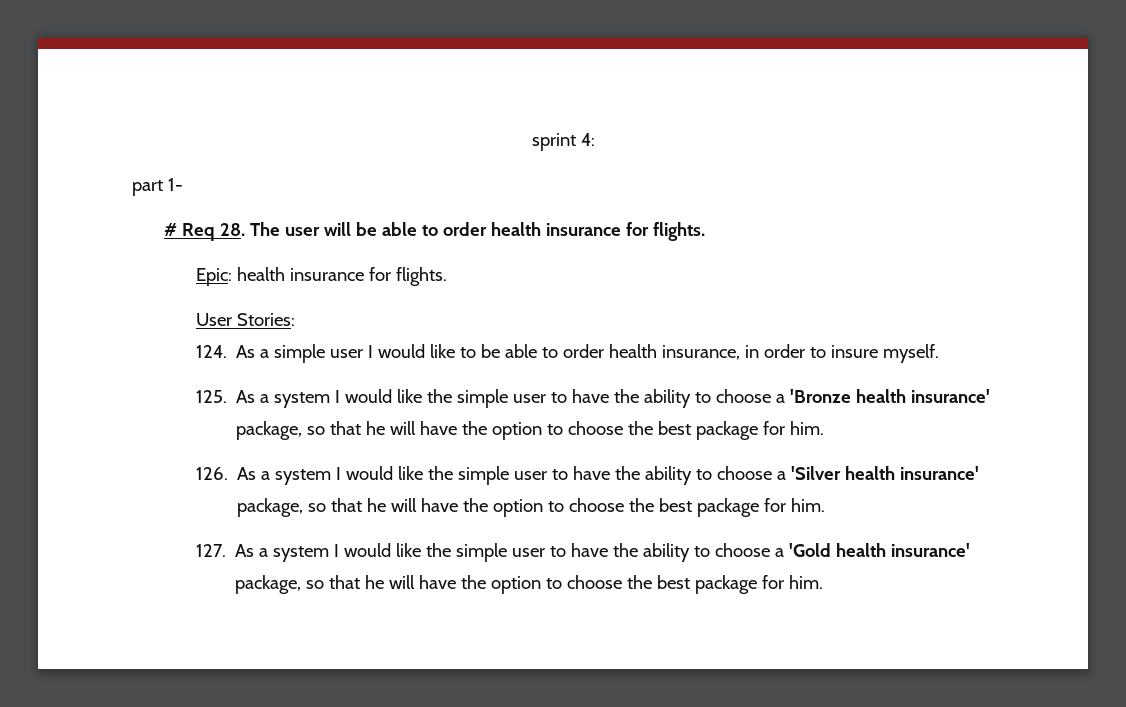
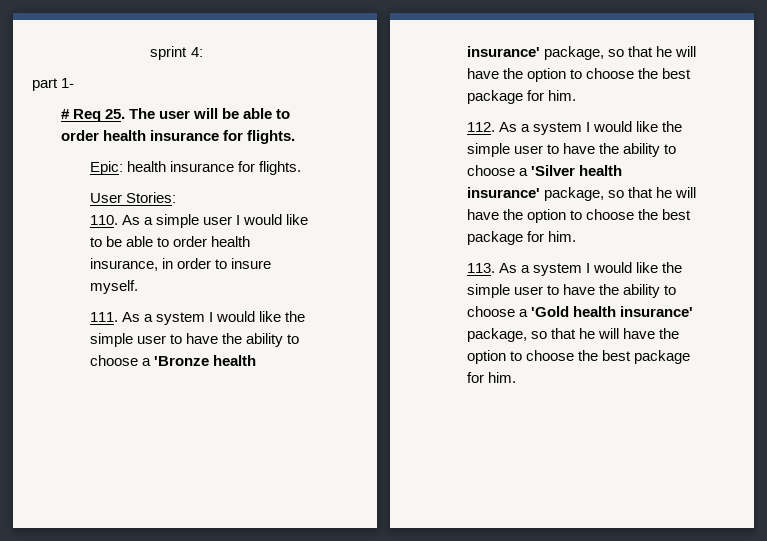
- # Req 28. The user will be able to order health insurance for flights.
+ # Req 25. The user will be able to order health insurance for flights.
- 124. As a simple user I would like to be able to order health insurance, in order to insure myself.
+ 110. As a simple user I would like to be able to order health insurance, in order to insure myself.
- 125. As a system I would like the simple user to have the ability to choose a 'Bronze health insurance' package, so that he will have the option to choose the best package for him.
+ 111. As a system I would like the simple user to have the ability to choose a 'Bronze health insurance' package, so that he will have the option to choose the best package for him.
- 126. As a system I would like the simple user to have the ability to choose a 'Silver health insurance' package, so that he will have the option to choose the best package for him.
+ 112. As a system I would like the simple user to have the ability to choose a 'Silver health insurance' package, so that he will have the option to choose the best package for him.
- 127. As a system I would like the simple user to have the ability to choose a 'Gold health insurance' package, so that he will have the option to choose the best package for him.
+ 113. As a system I would like the simple user to have the ability to choose a 'Gold health insurance' package, so that he will have the option to choose the best package for him.

